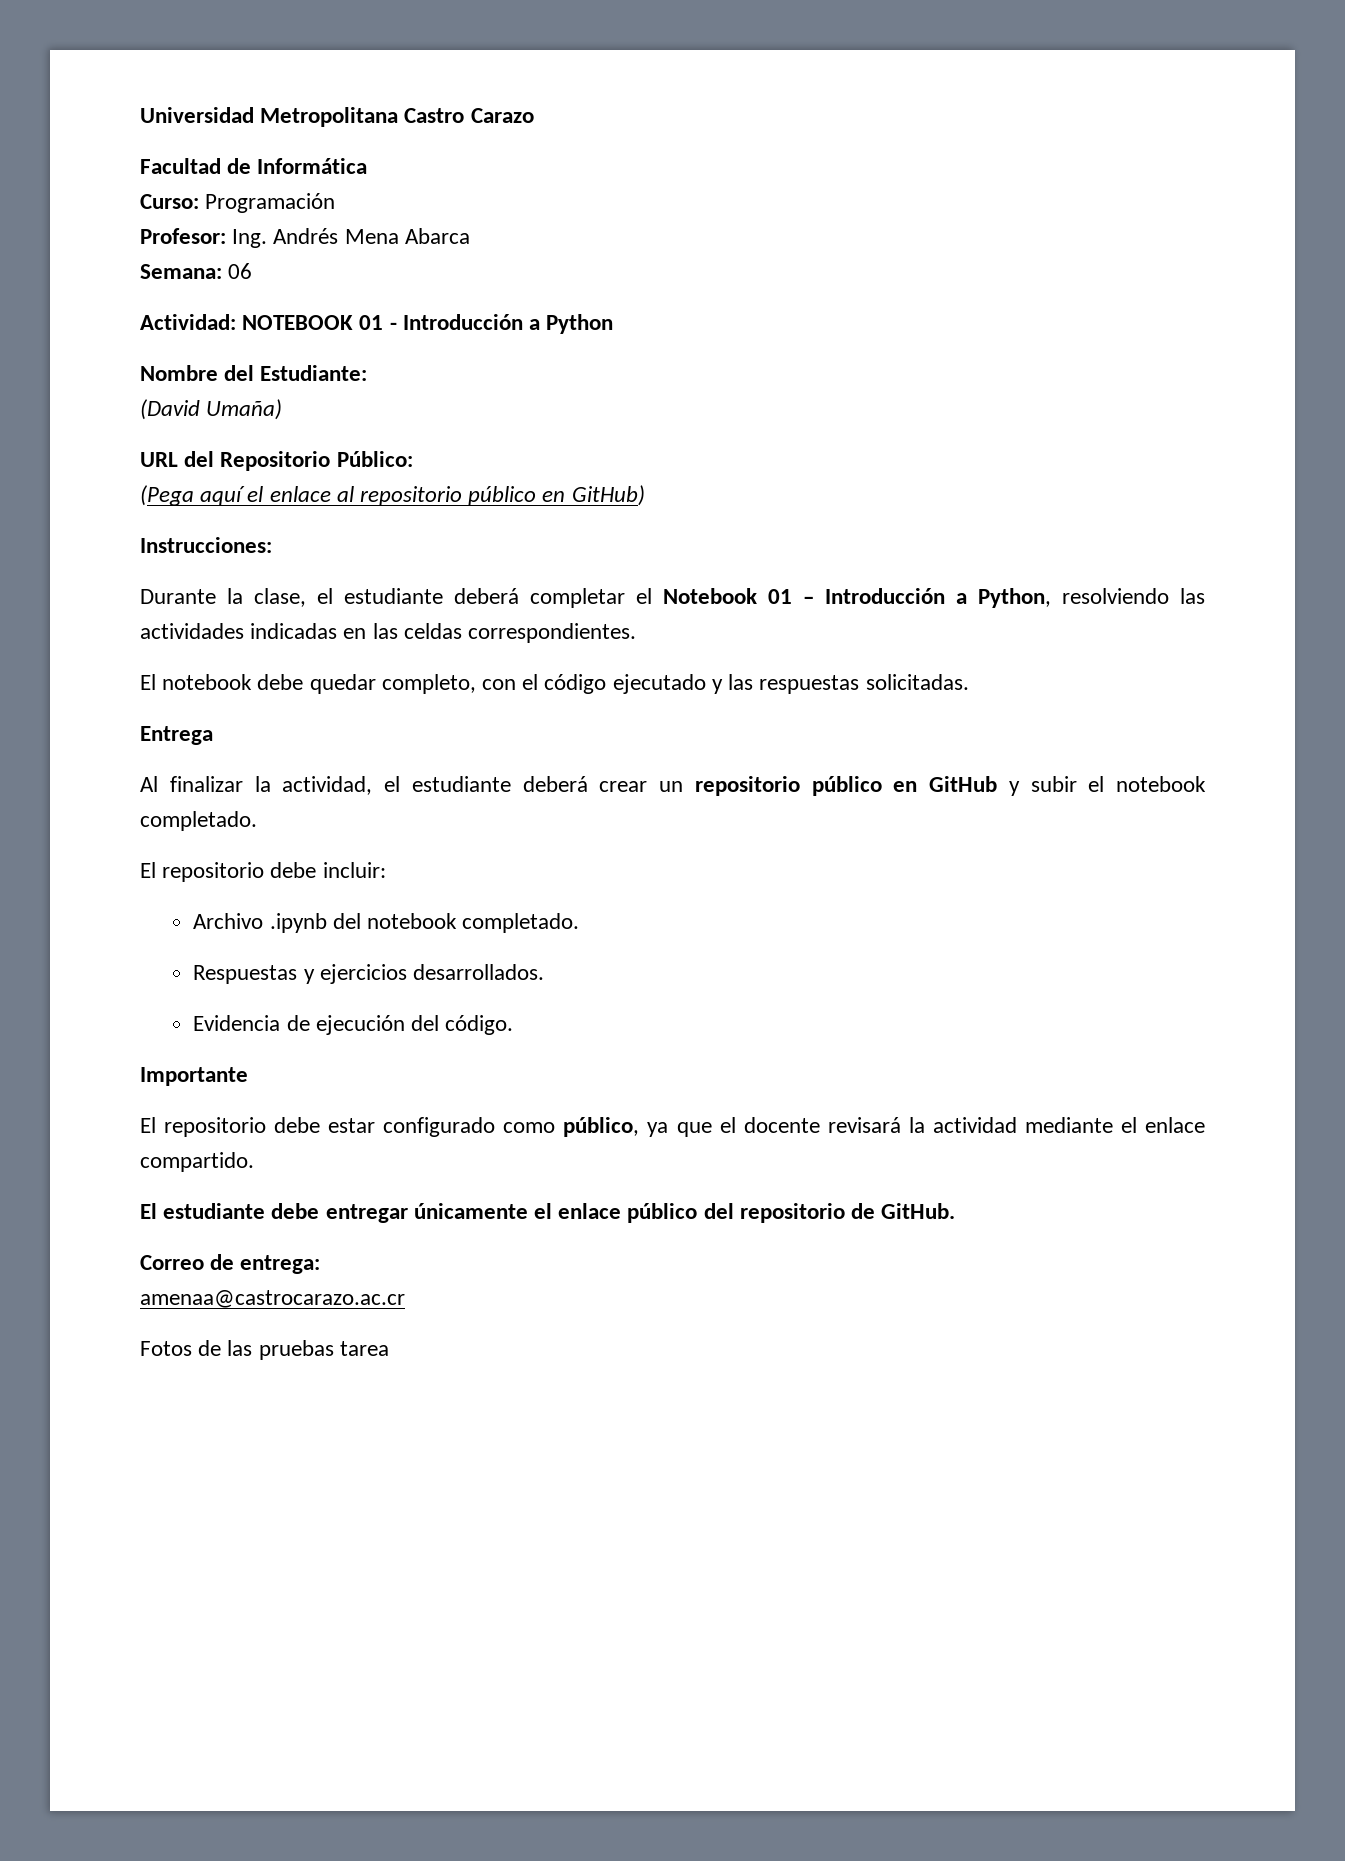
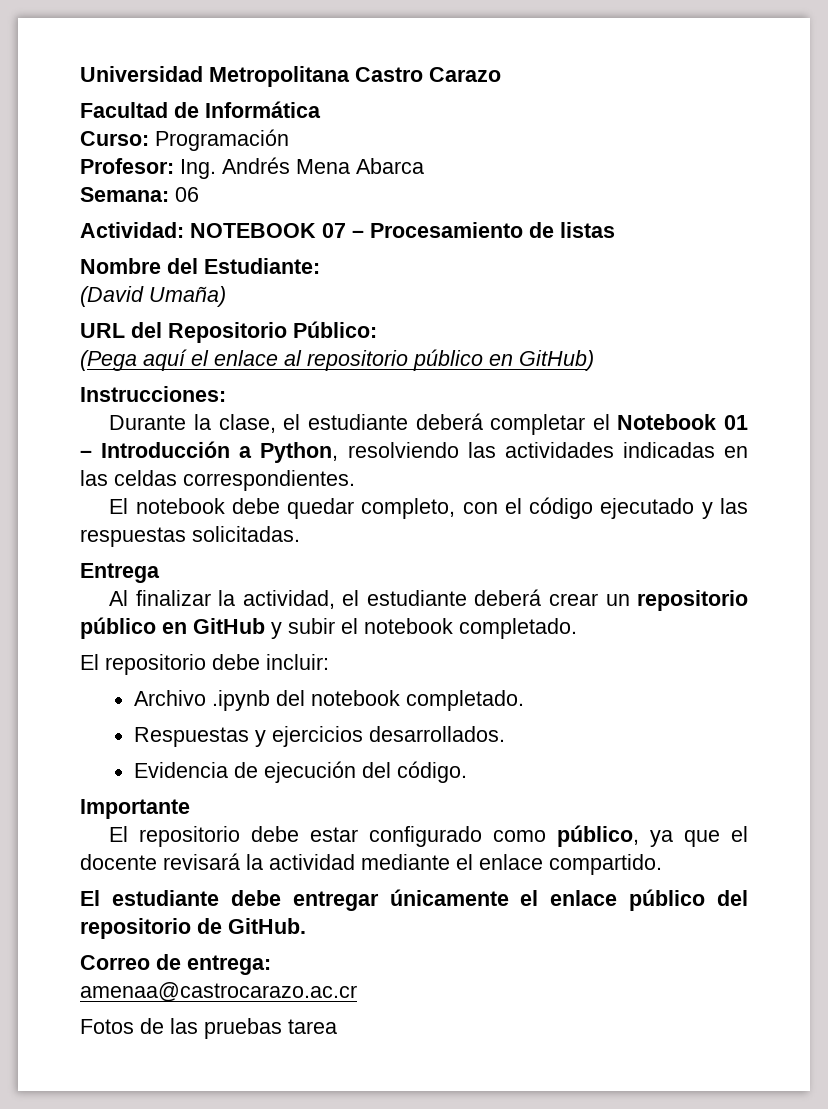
- Actividad: NOTEBOOK 01 - Introducción a Python
+ Actividad: NOTEBOOK 07 – Procesamiento de listas

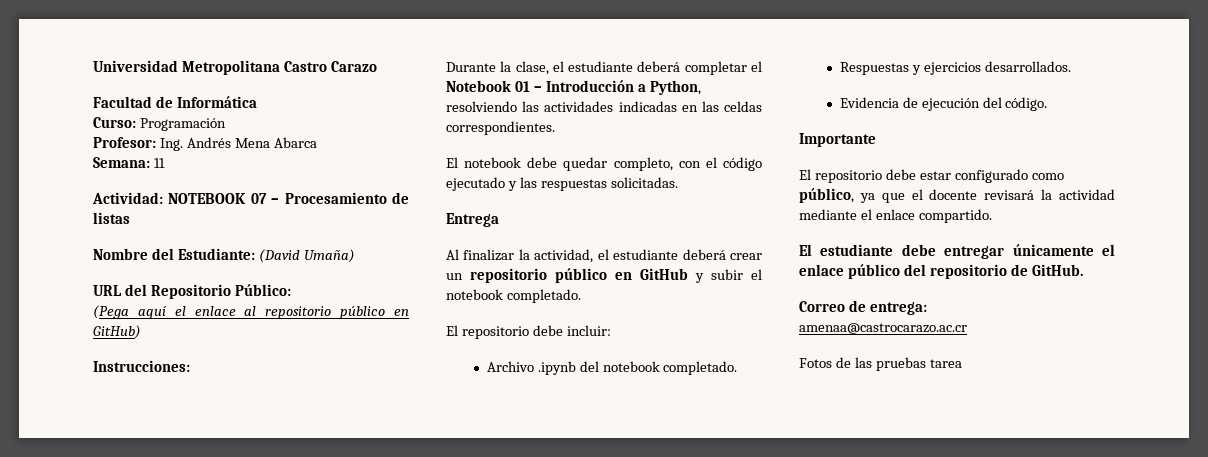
- Semana: 06
+ Semana: 11
- Nombre del Estudiante:
- (David Umaña)
+ Nombre del Estudiante: (David Umaña)

